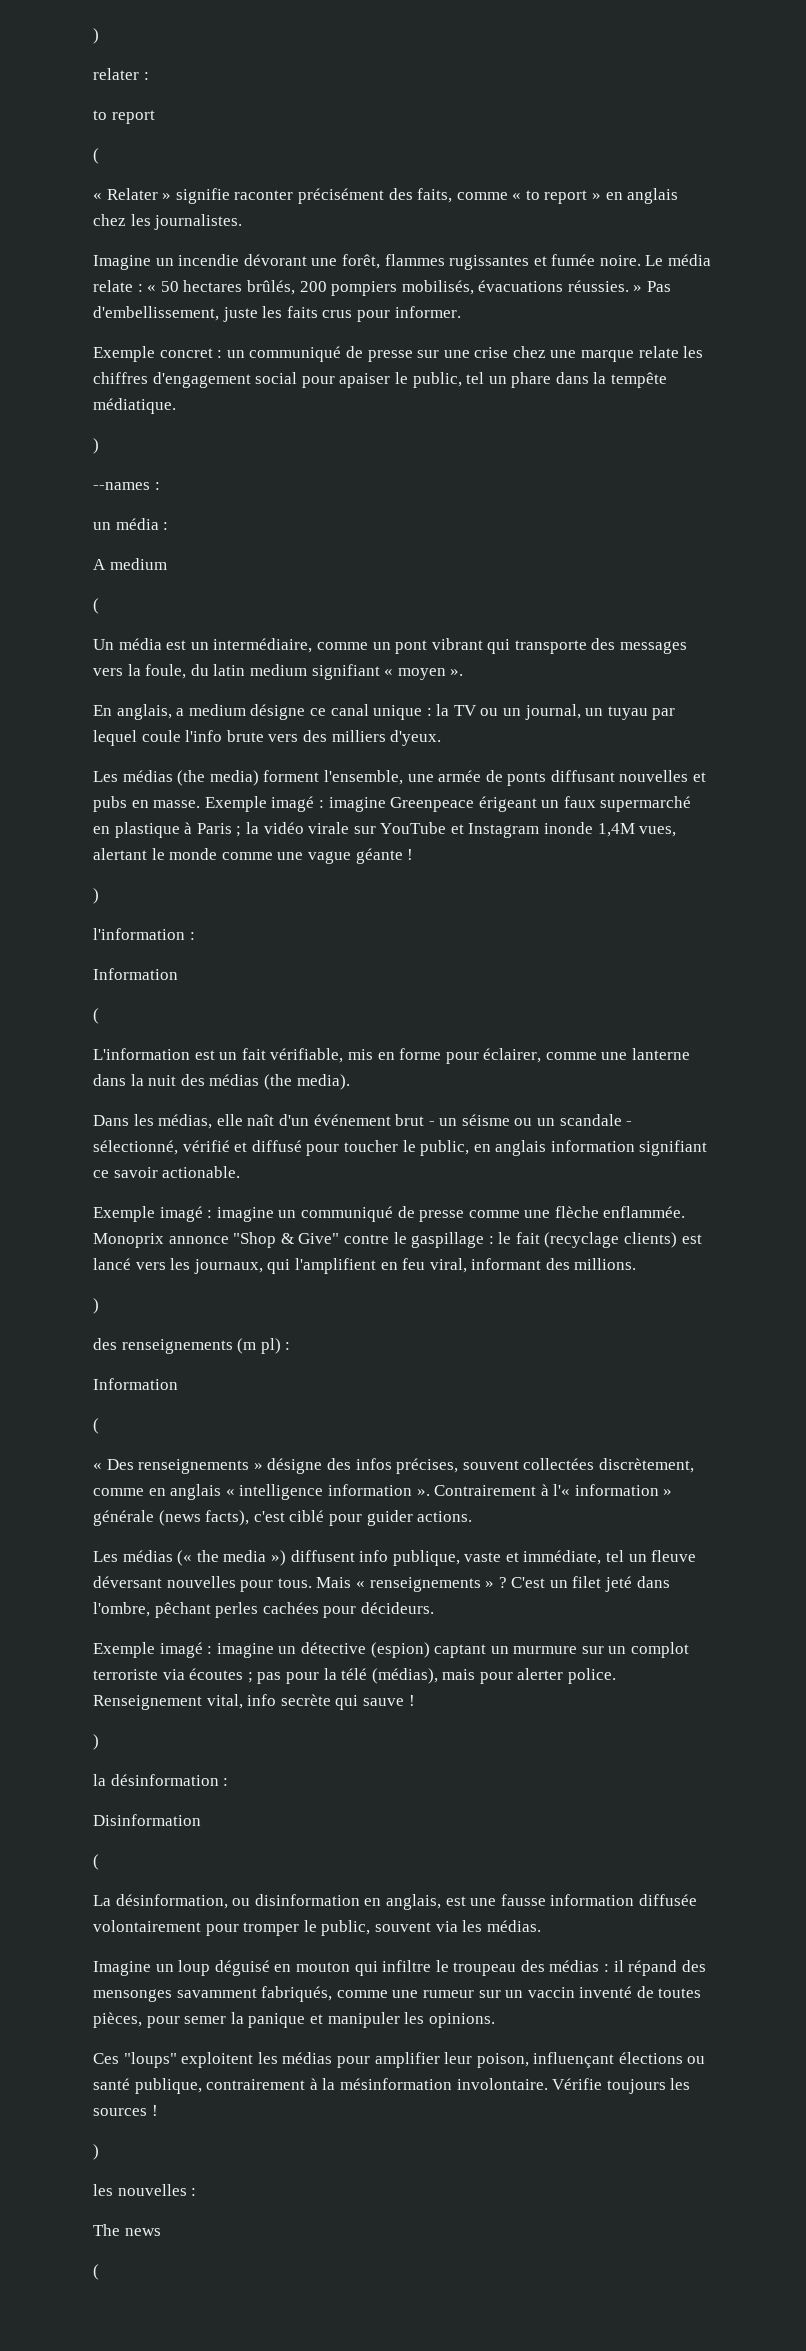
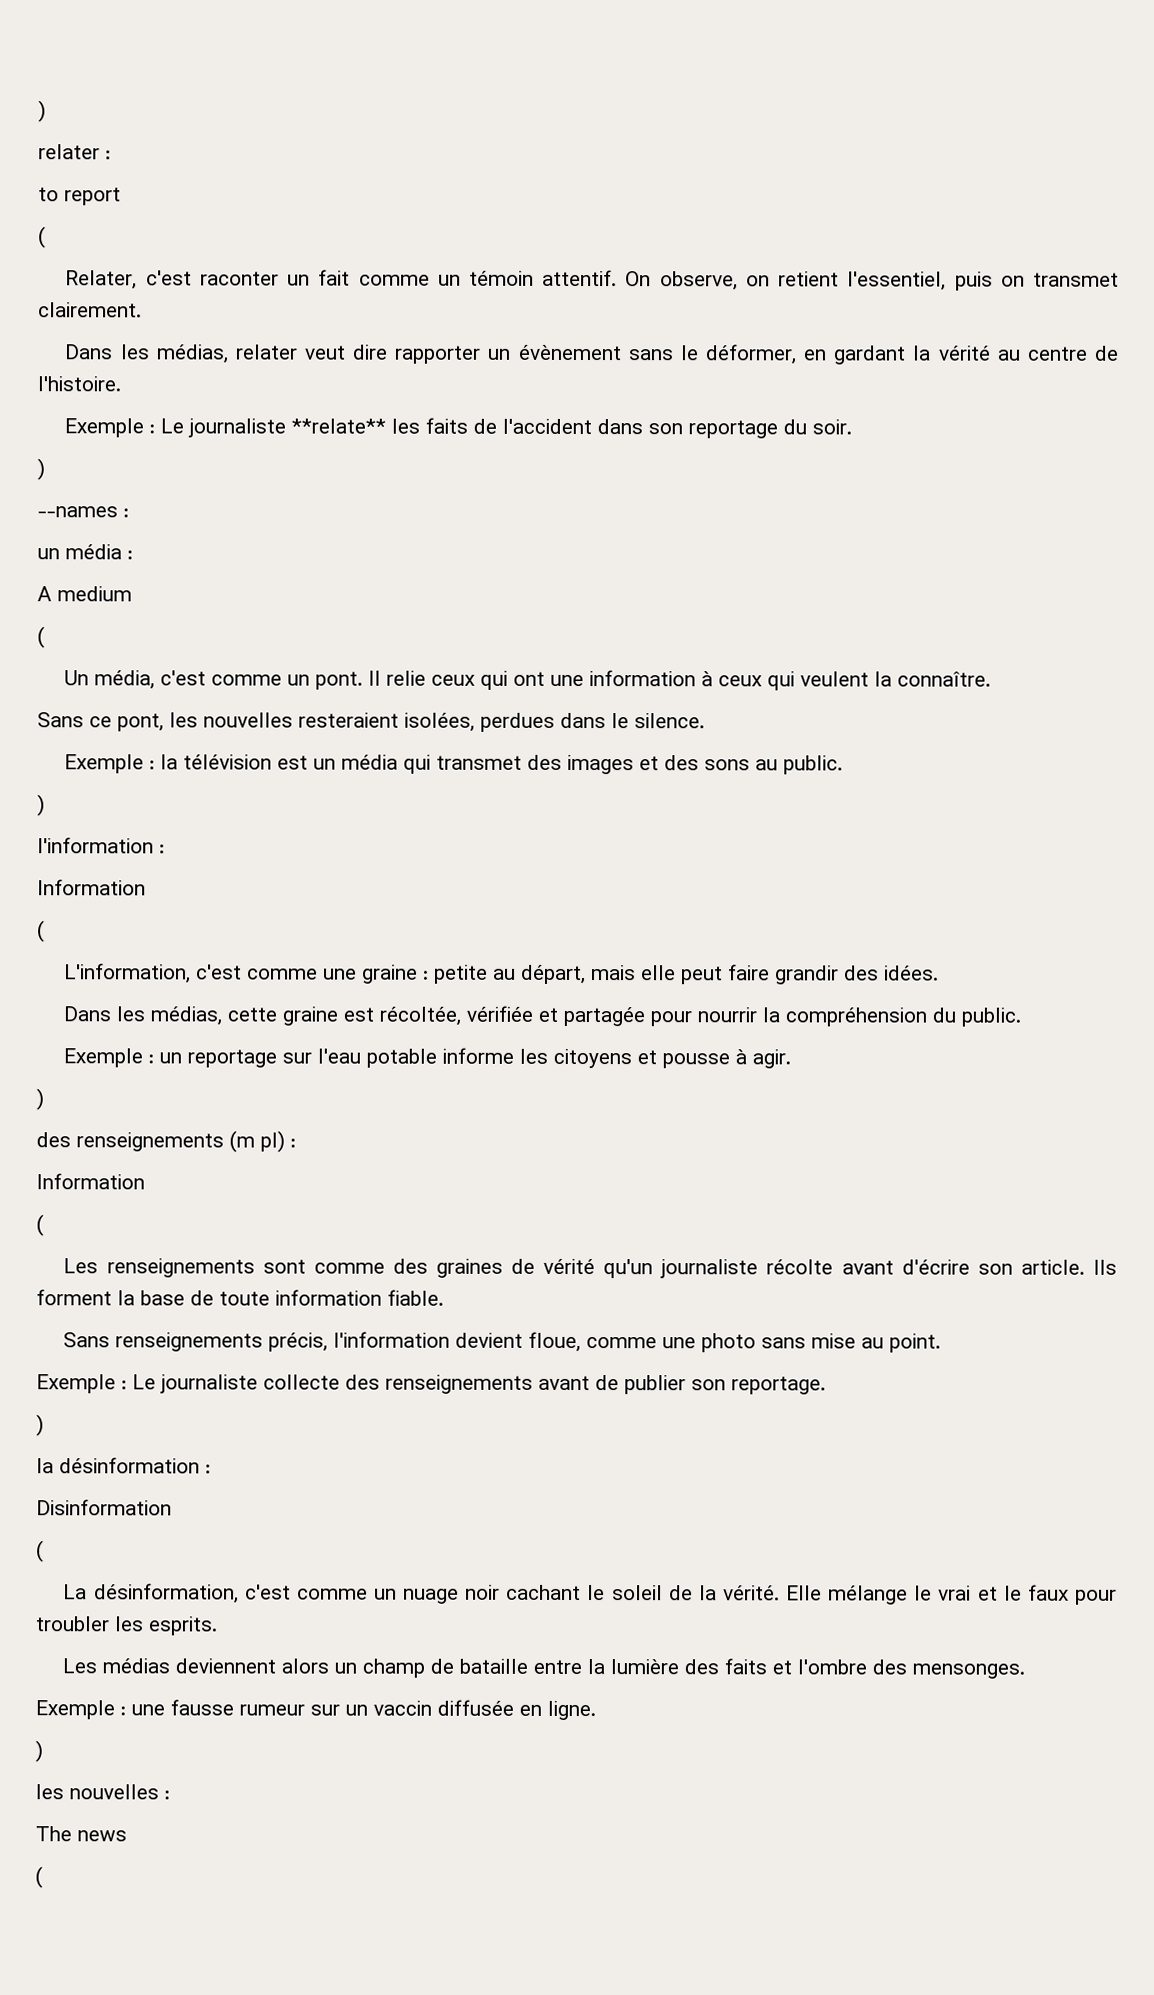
- « Relater » signifie raconter précisément des faits, comme « to report » en anglais chez les journalistes.
- Imagine un incendie dévorant une forêt, flammes rugissantes et fumée noire. Le média relate : « 50 hectares brûlés, 200 pompiers mobilisés, évacuations réussies. » Pas d'embellissement, juste les faits crus pour informer.
- Exemple concret : un communiqué de presse sur une crise chez une marque relate les chiffres d'engagement social pour apaiser le public, tel un phare dans la tempête médiatique.
+ Relater, c'est raconter un fait comme un témoin attentif. On observe, on retient l'essentiel, puis on transmet clairement.
+ Dans les médias, relater veut dire rapporter un évènement sans le déformer, en gardant la vérité au centre de l'histoire.
+ Exemple : Le journaliste **relate** les faits de l'accident dans son reportage du soir.
- Un média est un intermédiaire, comme un pont vibrant qui transporte des messages vers la foule, du latin medium signifiant « moyen ».
- En anglais, a medium désigne ce canal unique : la TV ou un journal, un tuyau par lequel coule l'info brute vers des milliers d'yeux.
- Les médias (the media) forment l'ensemble, une armée de ponts diffusant nouvelles et pubs en masse. Exemple imagé : imagine Greenpeace érigeant un faux supermarché en plastique à Paris ; la vidéo virale sur YouTube et Instagram inonde 1,4M vues, alertant le monde comme une vague géante !
+ Un média, c'est comme un pont. Il relie ceux qui ont une information à ceux qui veulent la connaître.
+ Sans ce pont, les nouvelles resteraient isolées, perdues dans le silence.
+ Exemple : la télévision est un média qui transmet des images et des sons au public.
- L'information est un fait vérifiable, mis en forme pour éclairer, comme une lanterne dans la nuit des médias (the media).
- Dans les médias, elle naît d'un événement brut - un séisme ou un scandale - sélectionné, vérifié et diffusé pour toucher le public, en anglais information signifiant ce savoir actionable.
- Exemple imagé : imagine un communiqué de presse comme une flèche enflammée. Monoprix annonce "Shop & Give" contre le gaspillage : le fait (recyclage clients) est lancé vers les journaux, qui l'amplifient en feu viral, informant des millions.
+ L'information, c'est comme une graine : petite au départ, mais elle peut faire grandir des idées.
+ Dans les médias, cette graine est récoltée, vérifiée et partagée pour nourrir la compréhension du public.
+ Exemple : un reportage sur l'eau potable informe les citoyens et pousse à agir.
- « Des renseignements » désigne des infos précises, souvent collectées discrètement, comme en anglais « intelligence information ». Contrairement à l'« information » générale (news facts), c'est ciblé pour guider actions.
- Les médias (« the media ») diffusent info publique, vaste et immédiate, tel un fleuve déversant nouvelles pour tous. Mais « renseignements » ? C'est un filet jeté dans l'ombre, pêchant perles cachées pour décideurs.
- Exemple imagé : imagine un détective (espion) captant un murmure sur un complot terroriste via écoutes ; pas pour la télé (médias), mais pour alerter police. Renseignement vital, info secrète qui sauve !
+ Les renseignements sont comme des graines de vérité qu'un journaliste récolte avant d'écrire son article. Ils forment la base de toute information fiable.
+ Sans renseignements précis, l'information devient floue, comme une photo sans mise au point.
+ Exemple : Le journaliste collecte des renseignements avant de publier son reportage.
- La désinformation, ou disinformation en anglais, est une fausse information diffusée volontairement pour tromper le public, souvent via les médias.
- Imagine un loup déguisé en mouton qui infiltre le troupeau des médias : il répand des mensonges savamment fabriqués, comme une rumeur sur un vaccin inventé de toutes pièces, pour semer la panique et manipuler les opinions.
- Ces "loups" exploitent les médias pour amplifier leur poison, influençant élections ou santé publique, contrairement à la mésinformation involontaire. Vérifie toujours les sources !
+ La désinformation, c'est comme un nuage noir cachant le soleil de la vérité. Elle mélange le vrai et le faux pour troubler les esprits.
+ Les médias deviennent alors un champ de bataille entre la lumière des faits et l'ombre des mensonges.
+ Exemple : une fausse rumeur sur un vaccin diffusée en ligne.

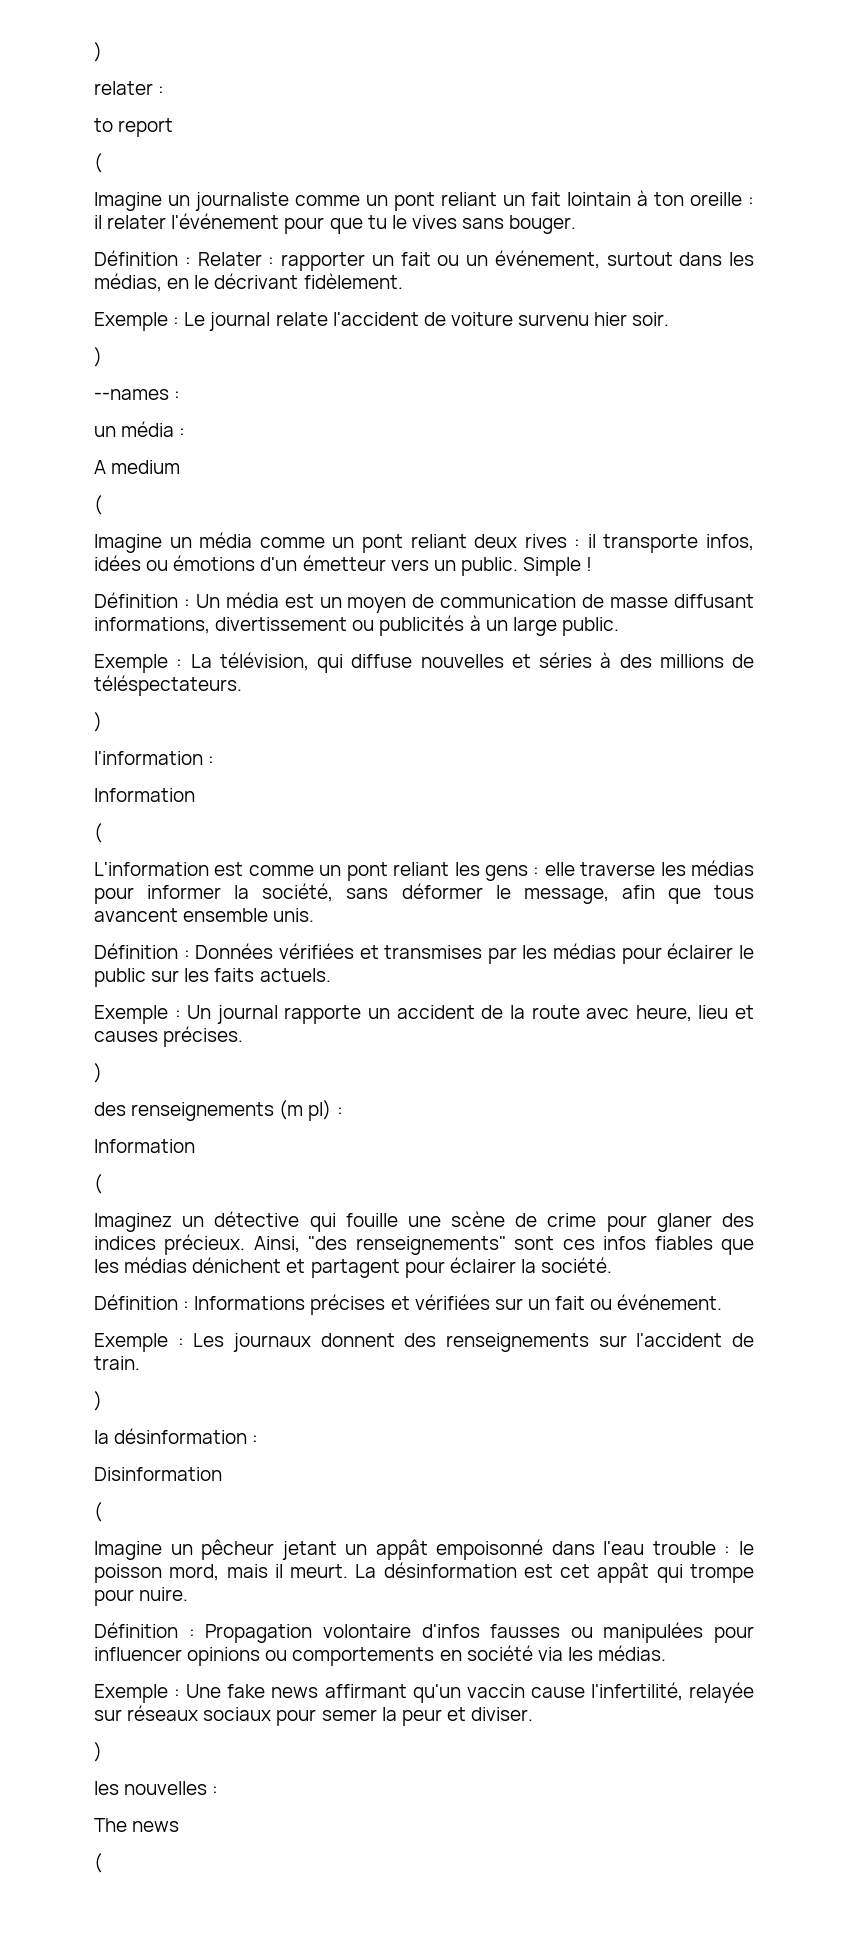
- Relater, c'est raconter un fait comme un témoin attentif. On observe, on retient l'essentiel, puis on transmet clairement.
- Dans les médias, relater veut dire rapporter un évènement sans le déformer, en gardant la vérité au centre de l'histoire.
- Exemple : Le journaliste **relate** les faits de l'accident dans son reportage du soir.
+ Imagine un journaliste comme un pont reliant un fait lointain à ton oreille : il relater l'événement pour que tu le vives sans bouger.
+ Définition : Relater : rapporter un fait ou un événement, surtout dans les médias, en le décrivant fidèlement.
+ Exemple : Le journal relate l'accident de voiture survenu hier soir.
- Un média, c'est comme un pont. Il relie ceux qui ont une information à ceux qui veulent la connaître.
- Sans ce pont, les nouvelles resteraient isolées, perdues dans le silence.
- Exemple : la télévision est un média qui transmet des images et des sons au public.
+ Imagine un média comme un pont reliant deux rives : il transporte infos, idées ou émotions d'un émetteur vers un public. Simple !
+ Définition : Un média est un moyen de communication de masse diffusant informations, divertissement ou publicités à un large public.
+ Exemple : La télévision, qui diffuse nouvelles et séries à des millions de téléspectateurs.
- L'information, c'est comme une graine : petite au départ, mais elle peut faire grandir des idées.
- Dans les médias, cette graine est récoltée, vérifiée et partagée pour nourrir la compréhension du public.
- Exemple : un reportage sur l'eau potable informe les citoyens et pousse à agir.
+ L'information est comme un pont reliant les gens : elle traverse les médias pour informer la société, sans déformer le message, afin que tous avancent ensemble unis.
+ Définition : Données vérifiées et transmises par les médias pour éclairer le public sur les faits actuels.
+ Exemple : Un journal rapporte un accident de la route avec heure, lieu et causes précises.
- Les renseignements sont comme des graines de vérité qu'un journaliste récolte avant d'écrire son article. Ils forment la base de toute information fiable.
- Sans renseignements précis, l'information devient floue, comme une photo sans mise au point.
- Exemple : Le journaliste collecte des renseignements avant de publier son reportage.
+ Imaginez un détective qui fouille une scène de crime pour glaner des indices précieux. Ainsi, "des renseignements" sont ces infos fiables que les médias dénichent et partagent pour éclairer la société.
+ Définition : Informations précises et vérifiées sur un fait ou événement.
+ Exemple : Les journaux donnent des renseignements sur l'accident de train.
- La désinformation, c'est comme un nuage noir cachant le soleil de la vérité. Elle mélange le vrai et le faux pour troubler les esprits.
- Les médias deviennent alors un champ de bataille entre la lumière des faits et l'ombre des mensonges.
- Exemple : une fausse rumeur sur un vaccin diffusée en ligne.
+ Imagine un pêcheur jetant un appât empoisonné dans l'eau trouble : le poisson mord, mais il meurt. La désinformation est cet appât qui trompe pour nuire.
+ Définition : Propagation volontaire d'infos fausses ou manipulées pour influencer opinions ou comportements en société via les médias.
+ Exemple : Une fake news affirmant qu'un vaccin cause l'infertilité, relayée sur réseaux sociaux pour semer la peur et diviser.

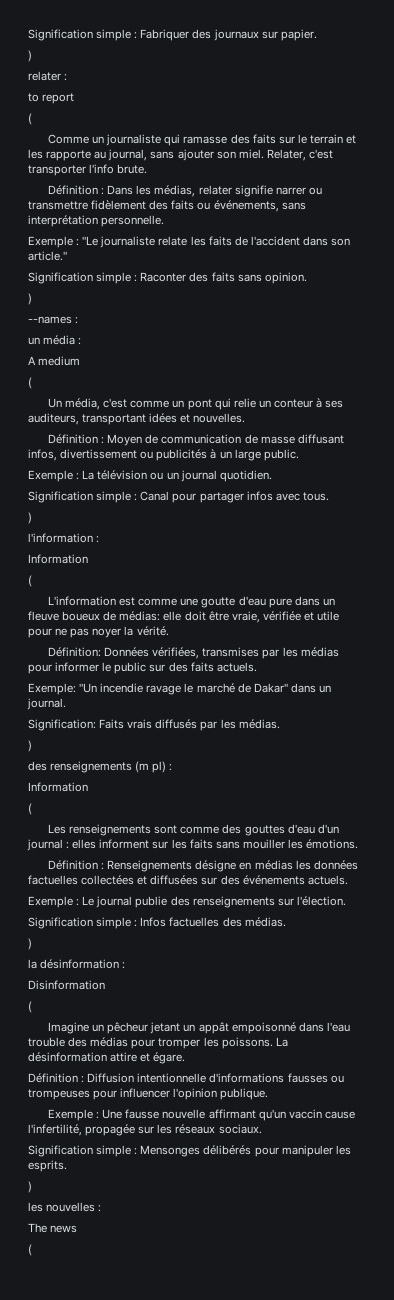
+ Signification simple : Fabriquer des journaux sur papier.
- Imagine un journaliste comme un pont reliant un fait lointain à ton oreille : il relater l'événement pour que tu le vives sans bouger.
- Définition : Relater : rapporter un fait ou un événement, surtout dans les médias, en le décrivant fidèlement.
- Exemple : Le journal relate l'accident de voiture survenu hier soir.
+ Comme un journaliste qui ramasse des faits sur le terrain et les rapporte au journal, sans ajouter son miel. Relater, c'est transporter l'info brute.
+ Définition : Dans les médias, relater signifie narrer ou transmettre fidèlement des faits ou événements, sans interprétation personnelle.
+ Exemple : "Le journaliste relate les faits de l'accident dans son article."
+ Signification simple : Raconter des faits sans opinion.
- Imagine un média comme un pont reliant deux rives : il transporte infos, idées ou émotions d'un émetteur vers un public. Simple !
- Définition : Un média est un moyen de communication de masse diffusant informations, divertissement ou publicités à un large public.
+ Un média, c'est comme un pont qui relie un conteur à ses auditeurs, transportant idées et nouvelles.
+ Définition : Moyen de communication de masse diffusant infos, divertissement ou publicités à un large public.
- Exemple : La télévision, qui diffuse nouvelles et séries à des millions de téléspectateurs.
+ Exemple : La télévision ou un journal quotidien.
+ Signification simple : Canal pour partager infos avec tous.
- L'information est comme un pont reliant les gens : elle traverse les médias pour informer la société, sans déformer le message, afin que tous avancent ensemble unis.
- Définition : Données vérifiées et transmises par les médias pour éclairer le public sur les faits actuels.
+ L'information est comme une goutte d'eau pure dans un fleuve boueux de médias: elle doit être vraie, vérifiée et utile pour ne pas noyer la vérité.
+ Définition: Données vérifiées, transmises par les médias pour informer le public sur des faits actuels.
- Exemple : Un journal rapporte un accident de la route avec heure, lieu et causes précises.
+ Exemple: "Un incendie ravage le marché de Dakar" dans un journal.
+ Signification: Faits vrais diffusés par les médias.
- Imaginez un détective qui fouille une scène de crime pour glaner des indices précieux. Ainsi, "des renseignements" sont ces infos fiables que les médias dénichent et partagent pour éclairer la société.
- Définition : Informations précises et vérifiées sur un fait ou événement.
- Exemple : Les journaux donnent des renseignements sur l'accident de train.
+ Les renseignements sont comme des gouttes d'eau d'un journal : elles informent sur les faits sans mouiller les émotions.
+ Définition : Renseignements désigne en médias les données factuelles collectées et diffusées sur des événements actuels.
+ Exemple : Le journal publie des renseignements sur l'élection.
+ Signification simple : Infos factuelles des médias.
- Imagine un pêcheur jetant un appât empoisonné dans l'eau trouble : le poisson mord, mais il meurt. La désinformation est cet appât qui trompe pour nuire.
- Définition : Propagation volontaire d'infos fausses ou manipulées pour influencer opinions ou comportements en société via les médias.
+ Imagine un pêcheur jetant un appât empoisonné dans l'eau trouble des médias pour tromper les poissons. La désinformation attire et égare.
+ Définition : Diffusion intentionnelle d'informations fausses ou trompeuses pour influencer l'opinion publique.
- Exemple : Une fake news affirmant qu'un vaccin cause l'infertilité, relayée sur réseaux sociaux pour semer la peur et diviser.
+ Exemple : Une fausse nouvelle affirmant qu'un vaccin cause l'infertilité, propagée sur les réseaux sociaux.
+ Signification simple : Mensonges délibérés pour manipuler les esprits.

